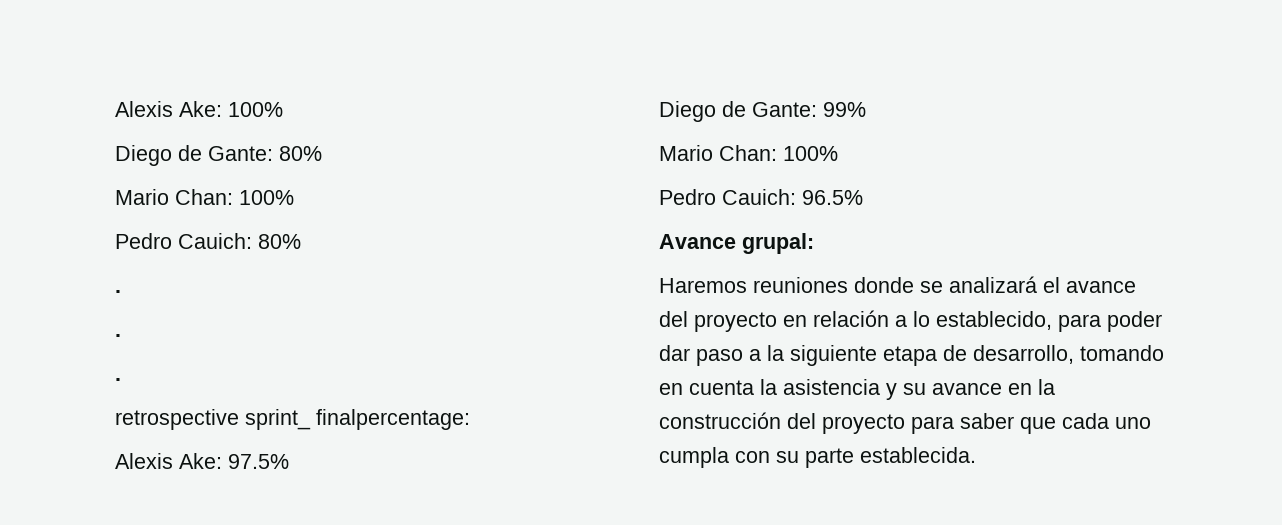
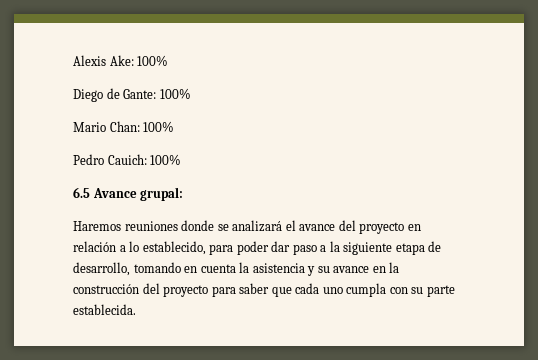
- Diego de Gante: 80%
+ Diego de Gante: 100%
  Mario Chan: 100%
- Pedro Cauich: 80%
- .
- .
- .
- retrospective sprint_ finalpercentage:
- Alexis Ake: 97.5%
- Diego de Gante: 99%
- Mario Chan: 100%
- Pedro Cauich: 96.5%
- Avance grupal:
+ Pedro Cauich: 100%
+ 6.5 Avance grupal:

